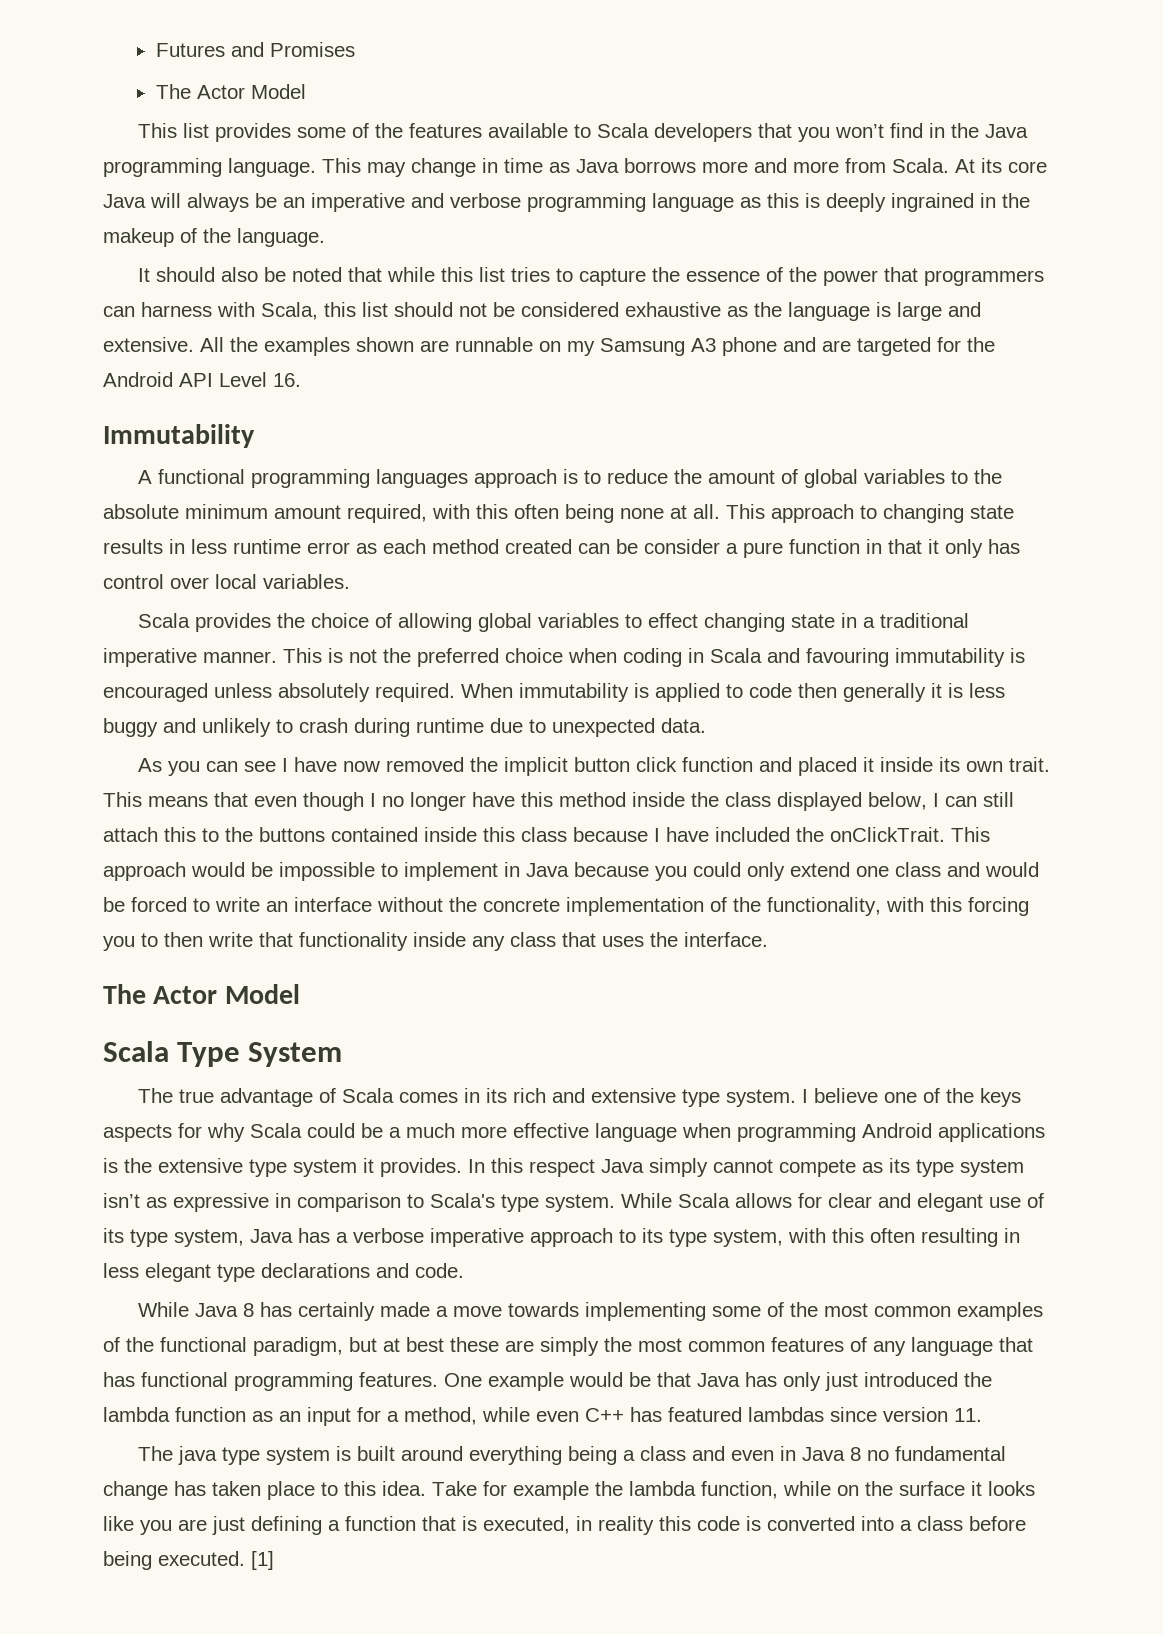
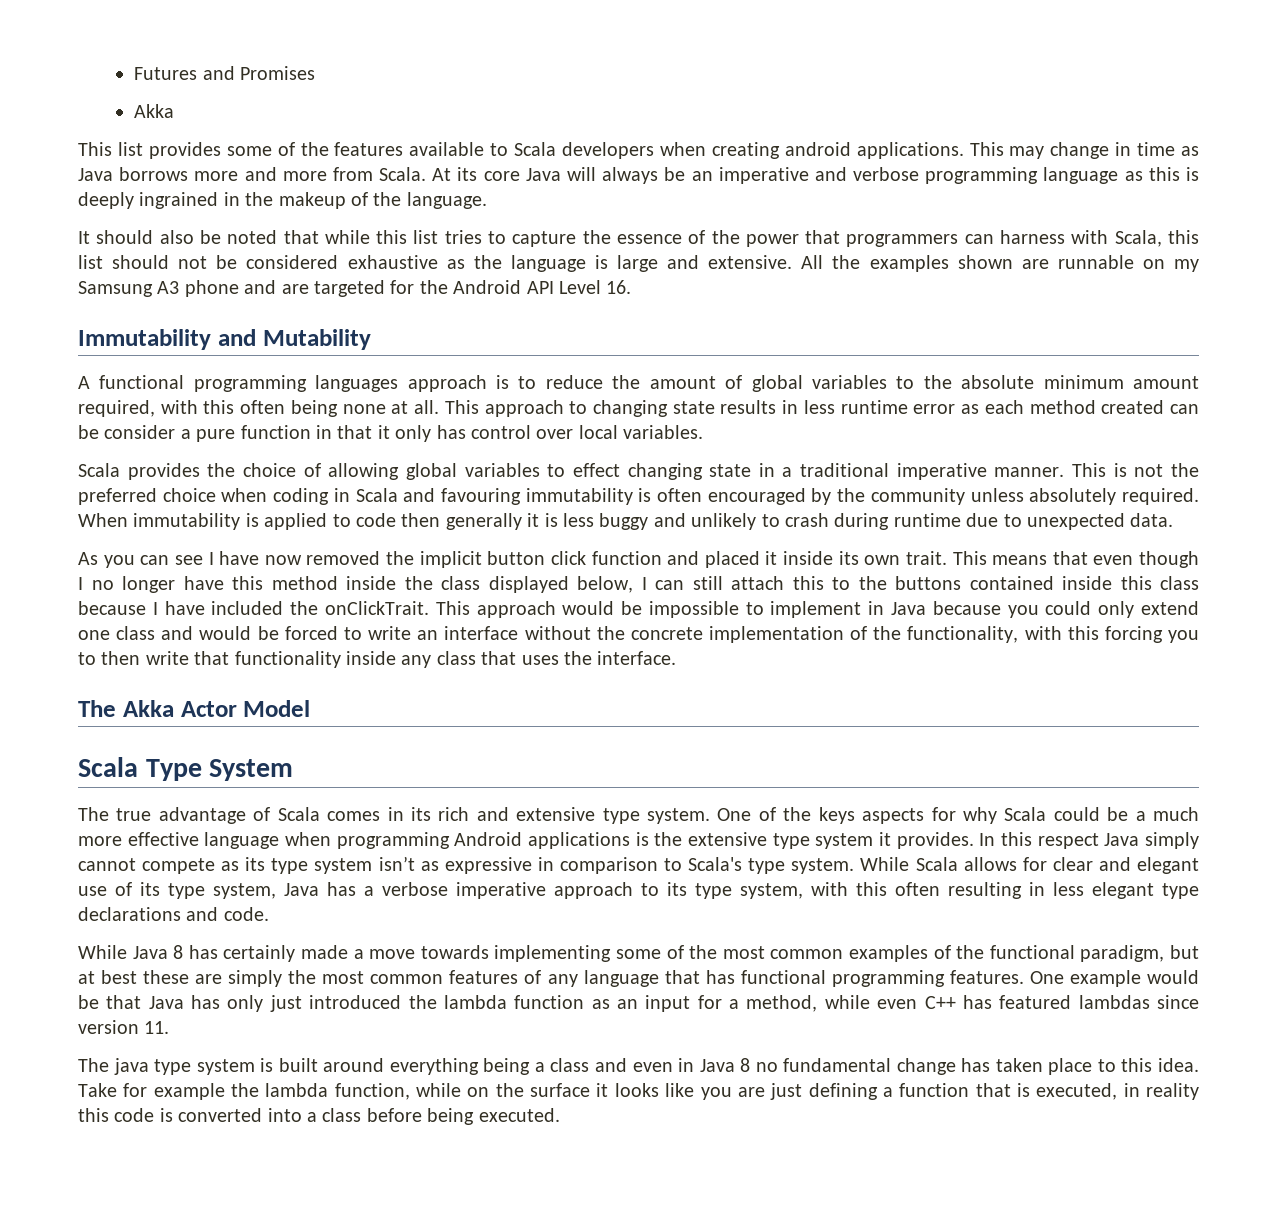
  Futures and Promises
- The Actor Model
+ Akka
- This list provides some of the features available to Scala developers that you won’t find in the Java programming language.
+ This list provides some of the features available to Scala developers when creating android applications.
- Immutability
+ Immutability and Mutability
- This is not the preferred choice when coding in Scala and favouring immutability is encouraged unless absolutely required.
+ This is not the preferred choice when coding in Scala and favouring immutability is often encouraged by the community unless absolutely required.
  This approach would be impossible to implement in Java because you could only extend one class and would be forced to write an interface without the concrete implementation of the functionality, with this forcing you to then write that functionality inside any class that uses the interface.
- The Actor Model
+ The Akka Actor Model
- I believe one of the keys aspects for why Scala could be a much more effective language when programming Android applications is the extensive type system it provides.
+ One of the keys aspects for why Scala could be a much more effective language when programming Android applications is the extensive type system it provides.
- [1]

